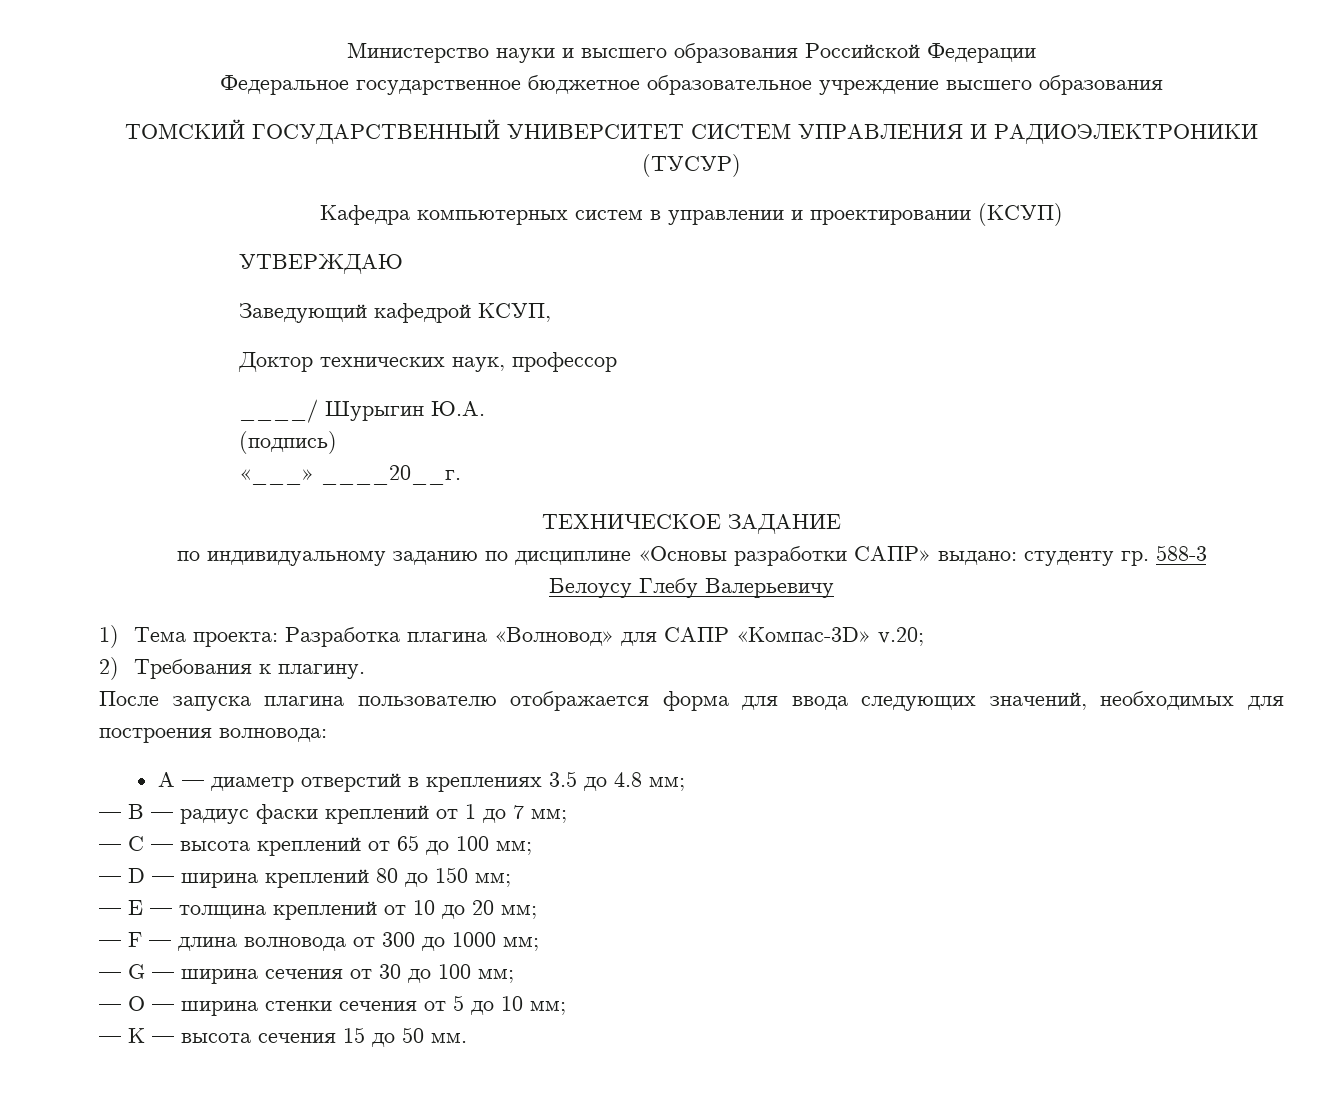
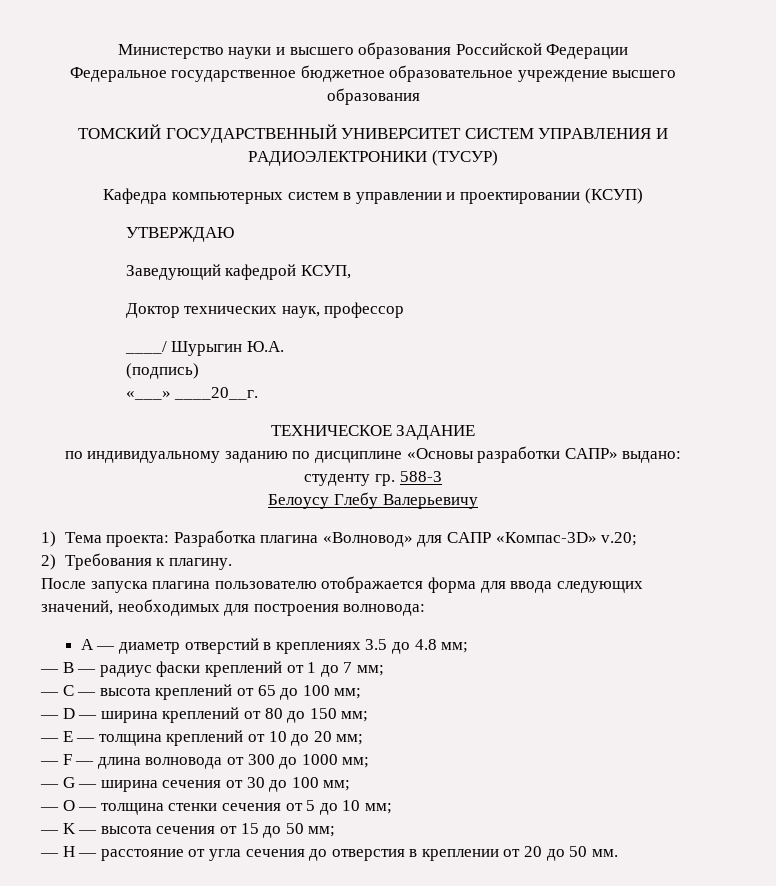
- — D — ширина креплений 80 до 150 мм;
+ — D — ширина креплений от 80 до 150 мм;
- — O — ширина стенки сечения от 5 до 10 мм;
+ — O — толщина стенки сечения от 5 до 10 мм;
- — K — высота сечения 15 до 50 мм.
+ — K — высота сечения от 15 до 50 мм;
+ — H — расстояние от угла сечения до отверстия в креплении от 20 до 50 мм.

